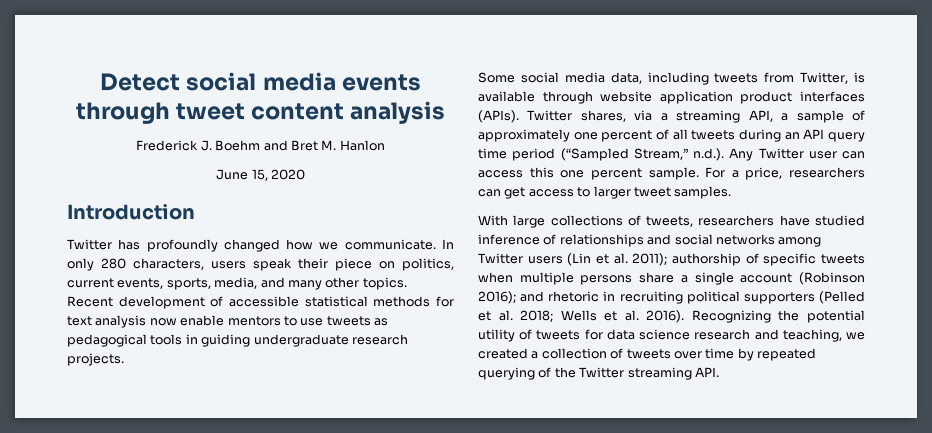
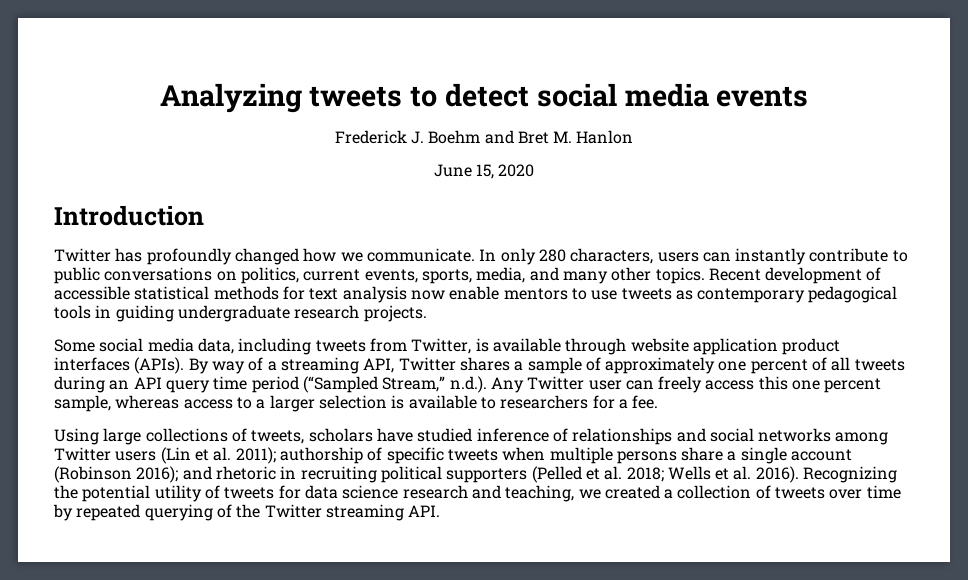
- Detect social media events through tweet content analysis
+ Analyzing tweets to detect social media events
- In only 280 characters, users speak their piece on politics, current events, sports, media, and many other topics.
+ In only 280 characters, users can instantly contribute to public conversations on politics, current events, sports, media, and many other topics.
- Recent development of accessible statistical methods for text analysis now enable mentors to use tweets as pedagogical tools in guiding undergraduate research projects.
+ Recent development of accessible statistical methods for text analysis now enable mentors to use tweets as contemporary pedagogical tools in guiding undergraduate research projects.
- Twitter shares, via a streaming API, a sample of approximately one percent of all tweets during an API query time period (“Sampled Stream,” n.d.). Any Twitter user can access this one percent sample. For a price, researchers can get access to larger tweet samples.
- With large collections of tweets, researchers have studied inference of relationships and social networks among Twitter users (Lin et al. 2011);
+ By way of a streaming API, Twitter shares a sample of approximately one percent of all tweets during an API query time period (“Sampled Stream,” n.d.). Any Twitter user can freely access this one percent sample, whereas access to a larger selection is available to researchers for a fee.
+ Using large collections of tweets, scholars have studied inference of relationships and social networks among Twitter users (Lin et al. 2011);

